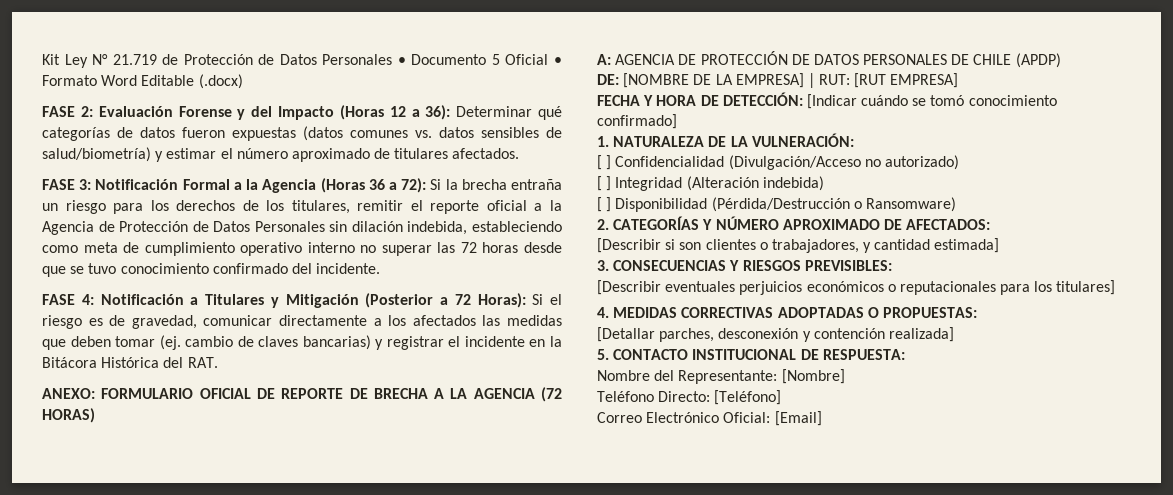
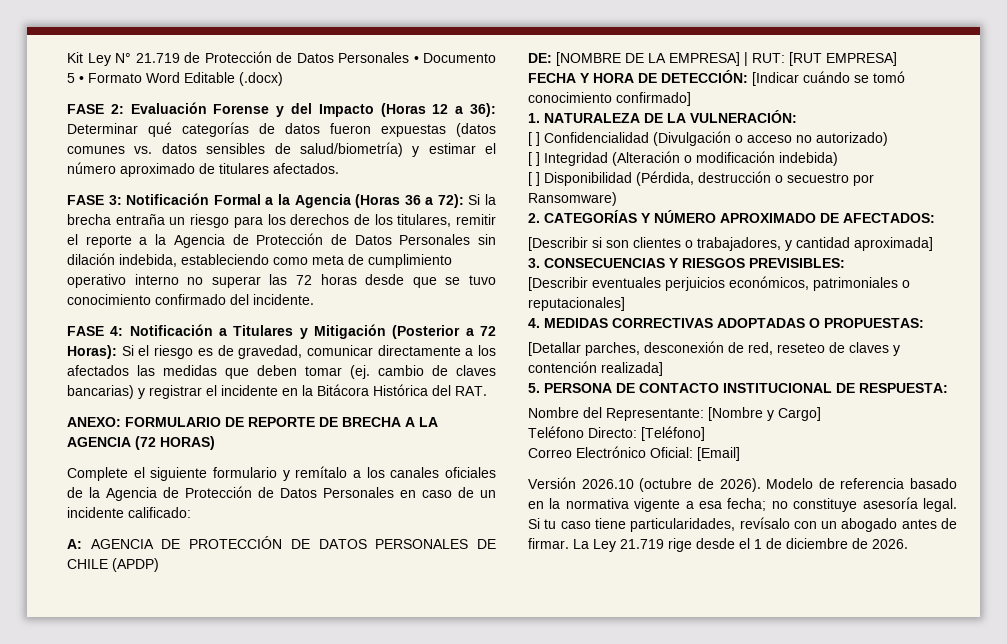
- Kit Ley N° 21.719 de Protección de Datos Personales • Documento 5 Oficial • Formato Word Editable (.docx)
+ Kit Ley N° 21.719 de Protección de Datos Personales • Documento 5 • Formato Word Editable (.docx)
- FASE 3: Notificación Formal a la Agencia (Horas 36 a 72): Si la brecha entraña un riesgo para los derechos de los titulares, remitir el reporte oficial a la Agencia de Protección de Datos Personales sin dilación indebida, estableciendo como meta de cumplimiento operativo interno no superar las 72 horas desde que se tuvo conocimiento confirmado del incidente.
+ FASE 3: Notificación Formal a la Agencia (Horas 36 a 72): Si la brecha entraña un riesgo para los derechos de los titulares, remitir el reporte a la Agencia de Protección de Datos Personales sin dilación indebida, estableciendo como meta de cumplimiento operativo interno no superar las 72 horas desde que se tuvo conocimiento confirmado del incidente.
- ANEXO: FORMULARIO OFICIAL DE REPORTE DE BRECHA A LA AGENCIA (72 HORAS)
+ ANEXO: FORMULARIO DE REPORTE DE BRECHA A LA AGENCIA (72 HORAS)
+ Complete el siguiente formulario y remítalo a los canales oficiales de la Agencia de Protección de Datos Personales en caso de un incidente calificado:
- [ ] Confidencialidad (Divulgación/Acceso no autorizado)
+ [ ] Confidencialidad (Divulgación o acceso no autorizado)
- [ ] Integridad (Alteración indebida)
+ [ ] Integridad (Alteración o modificación indebida)
- [ ] Disponibilidad (Pérdida/Destrucción o Ransomware)
+ [ ] Disponibilidad (Pérdida, destrucción o secuestro por Ransomware)
- [Describir si son clientes o trabajadores, y cantidad estimada]
+ [Describir si son clientes o trabajadores, y cantidad aproximada]
- [Describir eventuales perjuicios económicos o reputacionales para los titulares]
+ [Describir eventuales perjuicios económicos, patrimoniales o reputacionales]
- [Detallar parches, desconexión y contención realizada]
+ [Detallar parches, desconexión de red, reseteo de claves y contención realizada]
- 5. CONTACTO INSTITUCIONAL DE RESPUESTA:
+ 5. PERSONA DE CONTACTO INSTITUCIONAL DE RESPUESTA:
- Nombre del Representante: [Nombre]
+ Nombre del Representante: [Nombre y Cargo]
+ Versión 2026.10 (octubre de 2026). Modelo de referencia basado en la normativa vigente a esa fecha; no constituye asesoría legal. Si tu caso tiene particularidades, revísalo con un abogado antes de firmar. La Ley 21.719 rige desde el 1 de diciembre de 2026.

